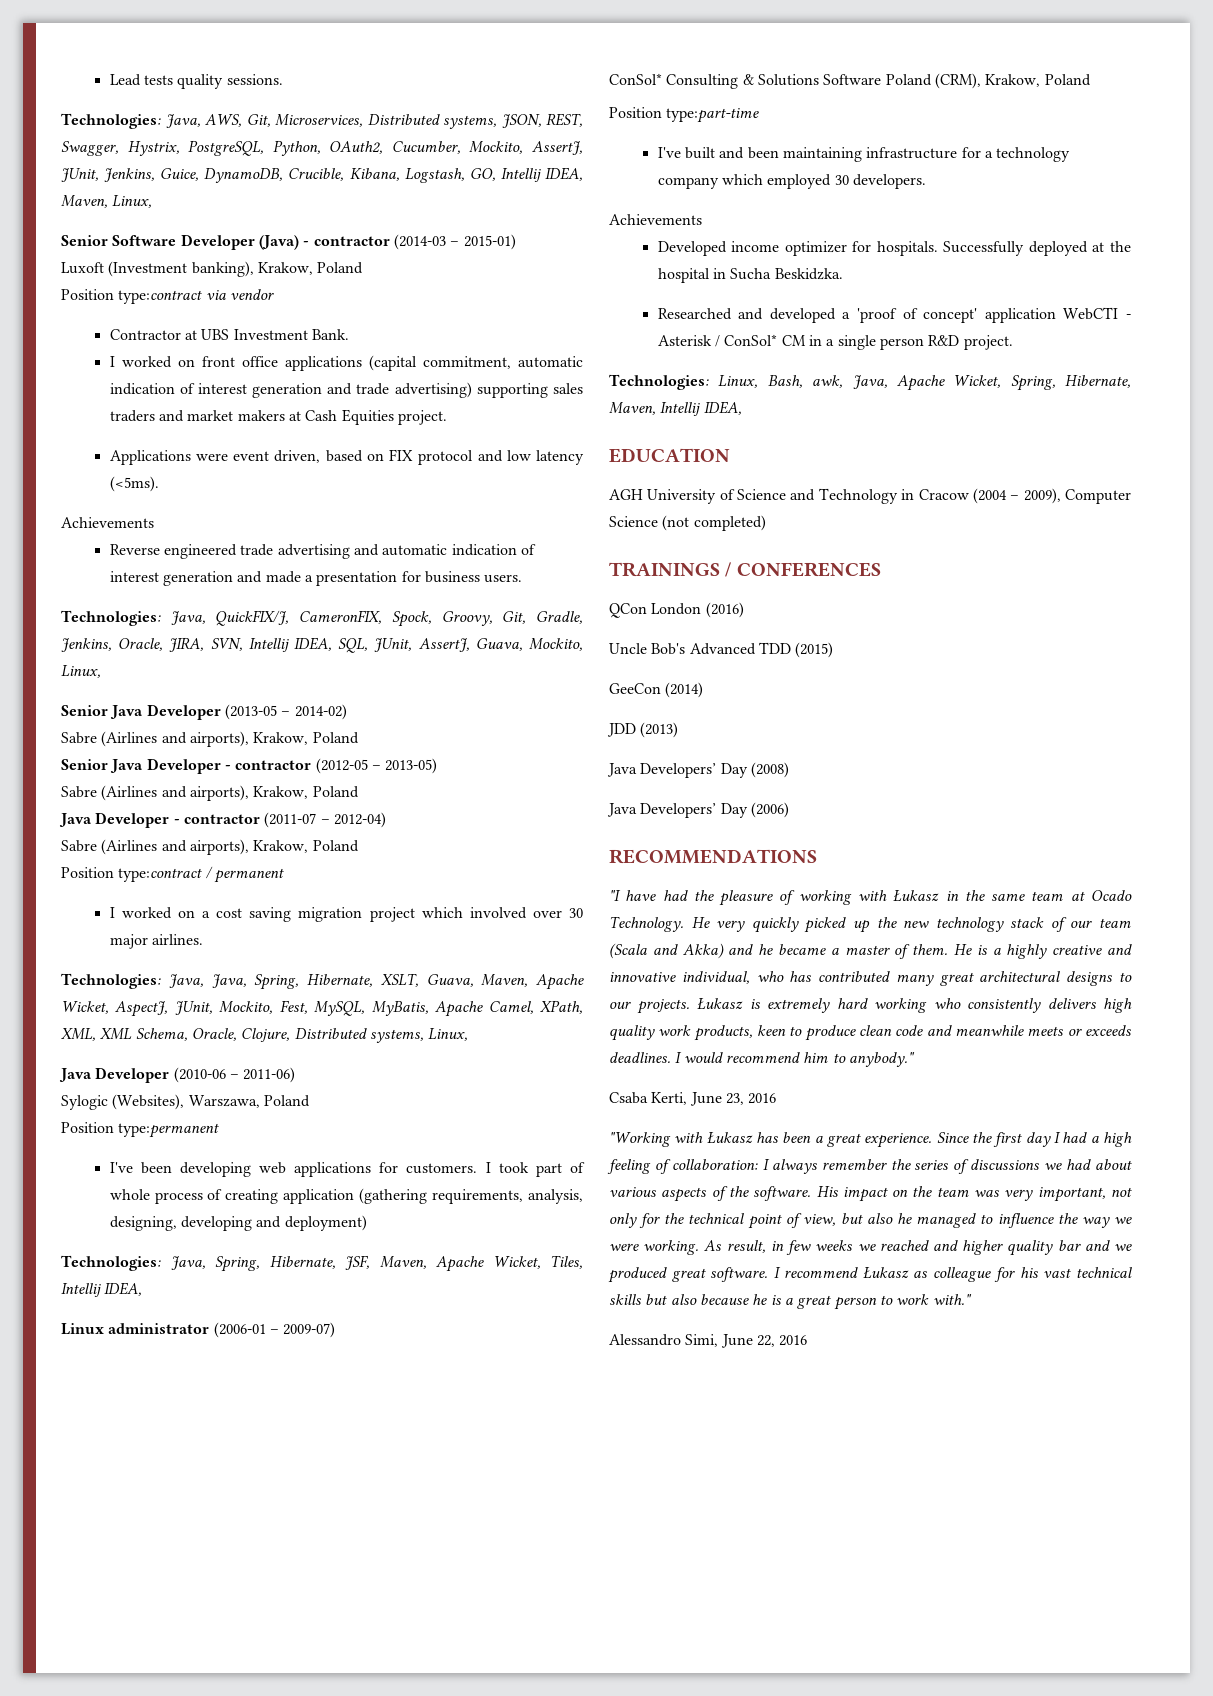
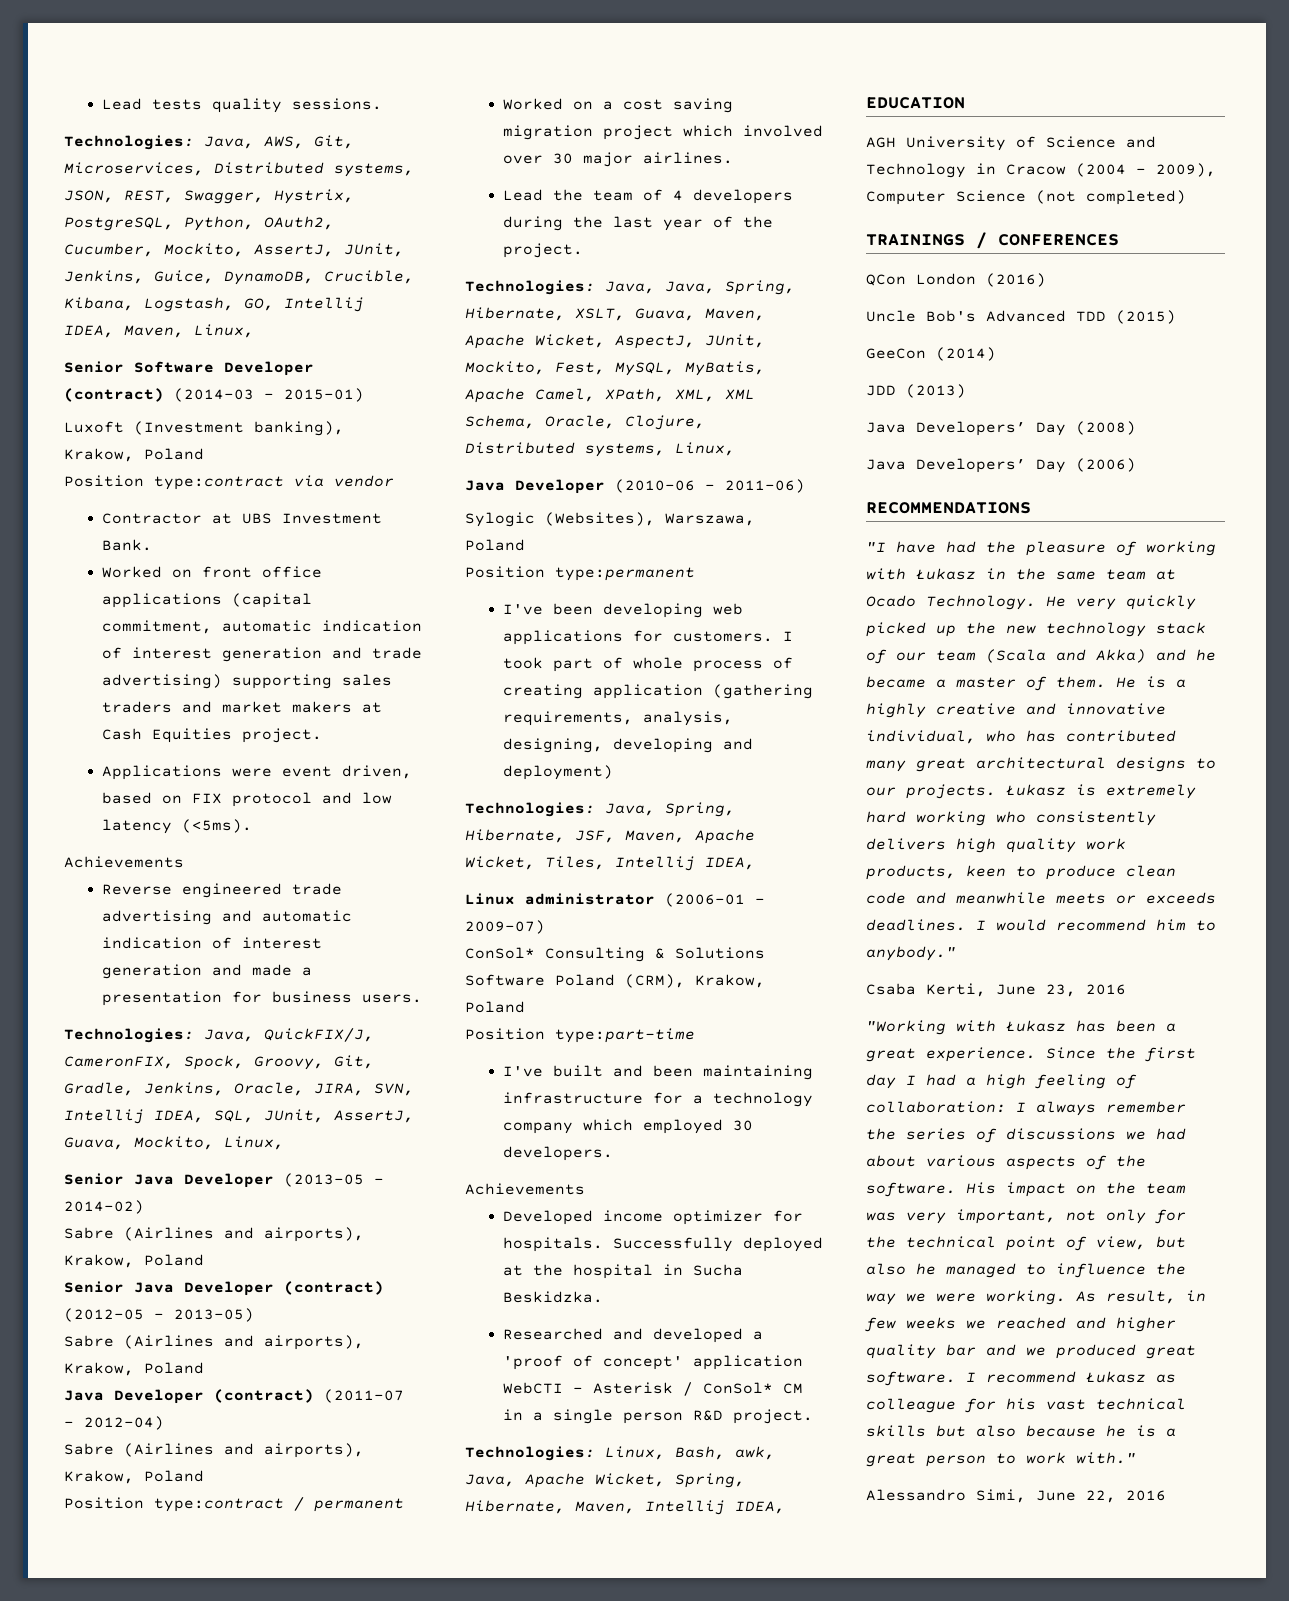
- Senior Software Developer (Java) - contractor (2014-03 – 2015-01)
+ Senior Software Developer (contract) (2014-03 – 2015-01)
- I worked on front office applications (capital commitment, automatic indication of interest generation and trade advertising) supporting sales traders and market makers at Cash Equities project.
+ Worked on front office applications (capital commitment, automatic indication of interest generation and trade advertising) supporting sales traders and market makers at Cash Equities project.
- Senior Java Developer - contractor (2012-05 – 2013-05)
+ Senior Java Developer (contract) (2012-05 – 2013-05)
- Java Developer - contractor (2011-07 – 2012-04)
+ Java Developer (contract) (2011-07 – 2012-04)
- I worked on a cost saving migration project which involved over 30 major airlines.
+ Worked on a cost saving migration project which involved over 30 major airlines.
+ Lead the team of 4 developers during the last year of the project.

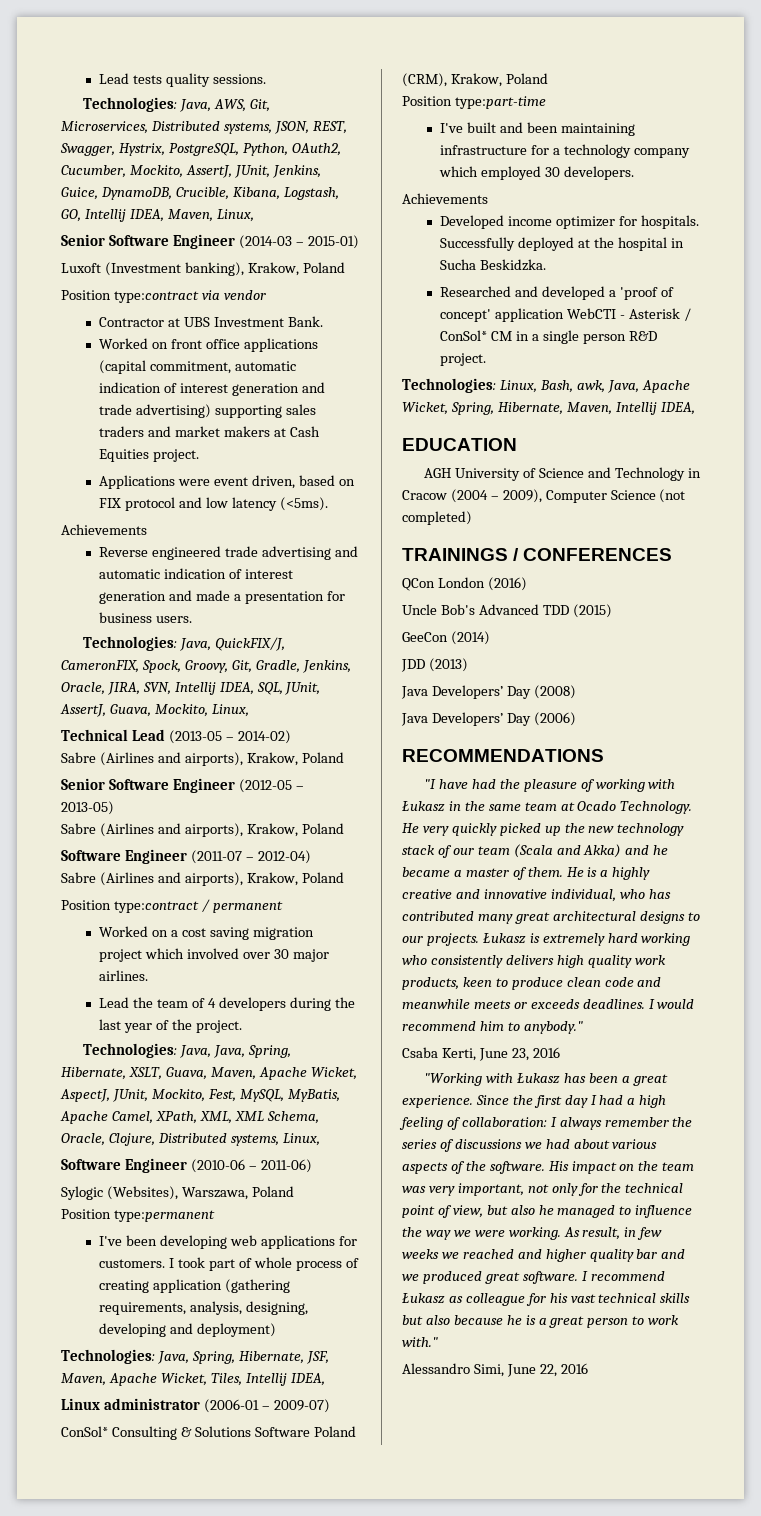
- Senior Software Developer (contract) (2014-03 – 2015-01)
+ Senior Software Engineer (2014-03 – 2015-01)
- Senior Java Developer (2013-05 – 2014-02)
+ Technical Lead (2013-05 – 2014-02)
- Senior Java Developer (contract) (2012-05 – 2013-05)
+ Senior Software Engineer (2012-05 – 2013-05)
- Java Developer (contract) (2011-07 – 2012-04)
+ Software Engineer (2011-07 – 2012-04)
- Java Developer (2010-06 – 2011-06)
+ Software Engineer (2010-06 – 2011-06)

